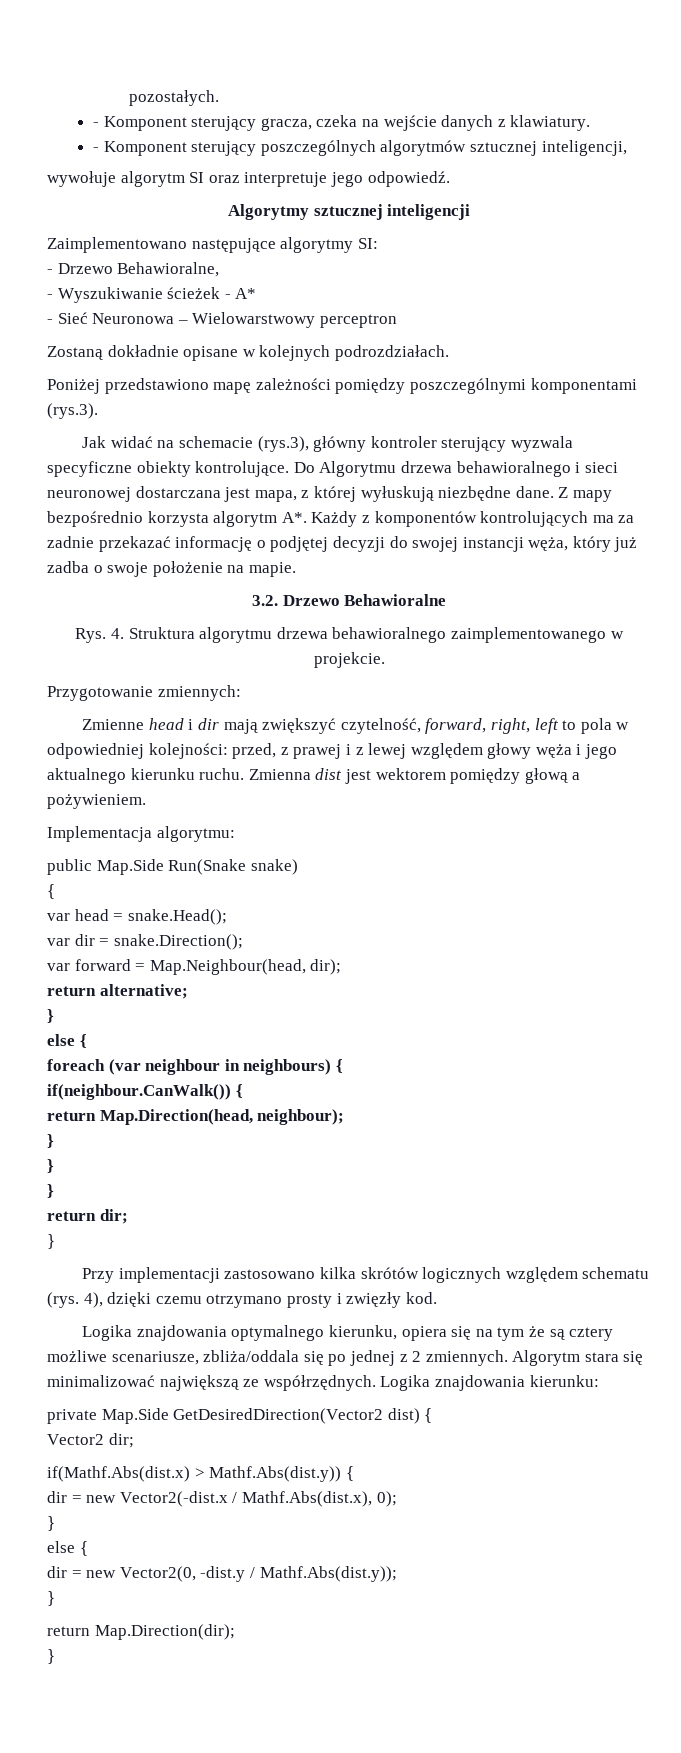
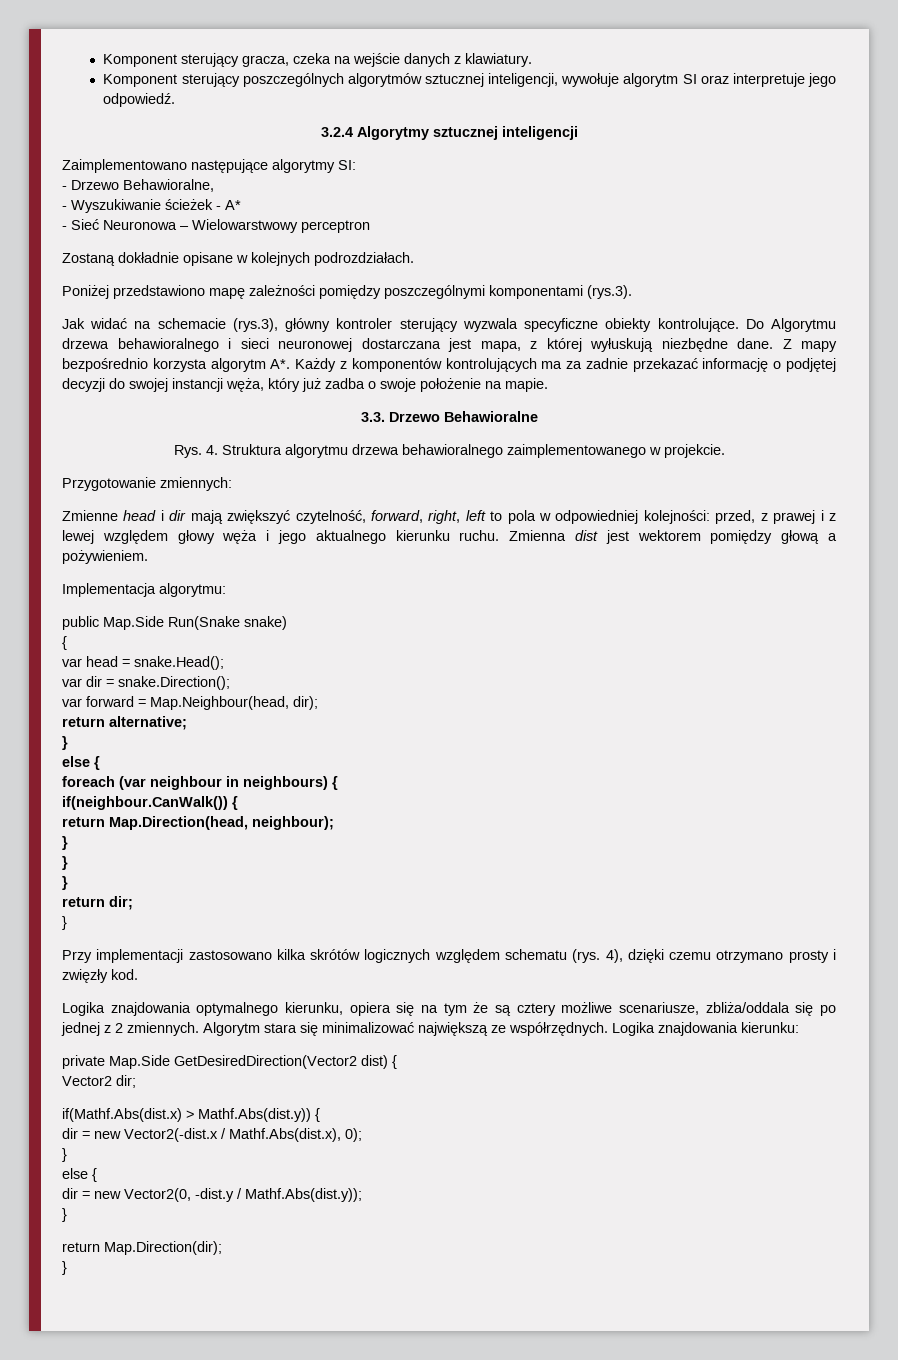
- pozostałych.
- - Komponent sterujący gracza, czeka na wejście danych z klawiatury.
+ Komponent sterujący gracza, czeka na wejście danych z klawiatury.
- - Komponent sterujący poszczególnych algorytmów sztucznej inteligencji,
- wywołuje algorytm SI oraz interpretuje jego odpowiedź.
+ Komponent sterujący poszczególnych algorytmów sztucznej inteligencji, wywołuje algorytm SI oraz interpretuje jego odpowiedź.
- Algorytmy sztucznej inteligencji
+ 3.2.4 Algorytmy sztucznej inteligencji
- 3.2. Drzewo Behawioralne
+ 3.3. Drzewo Behawioralne

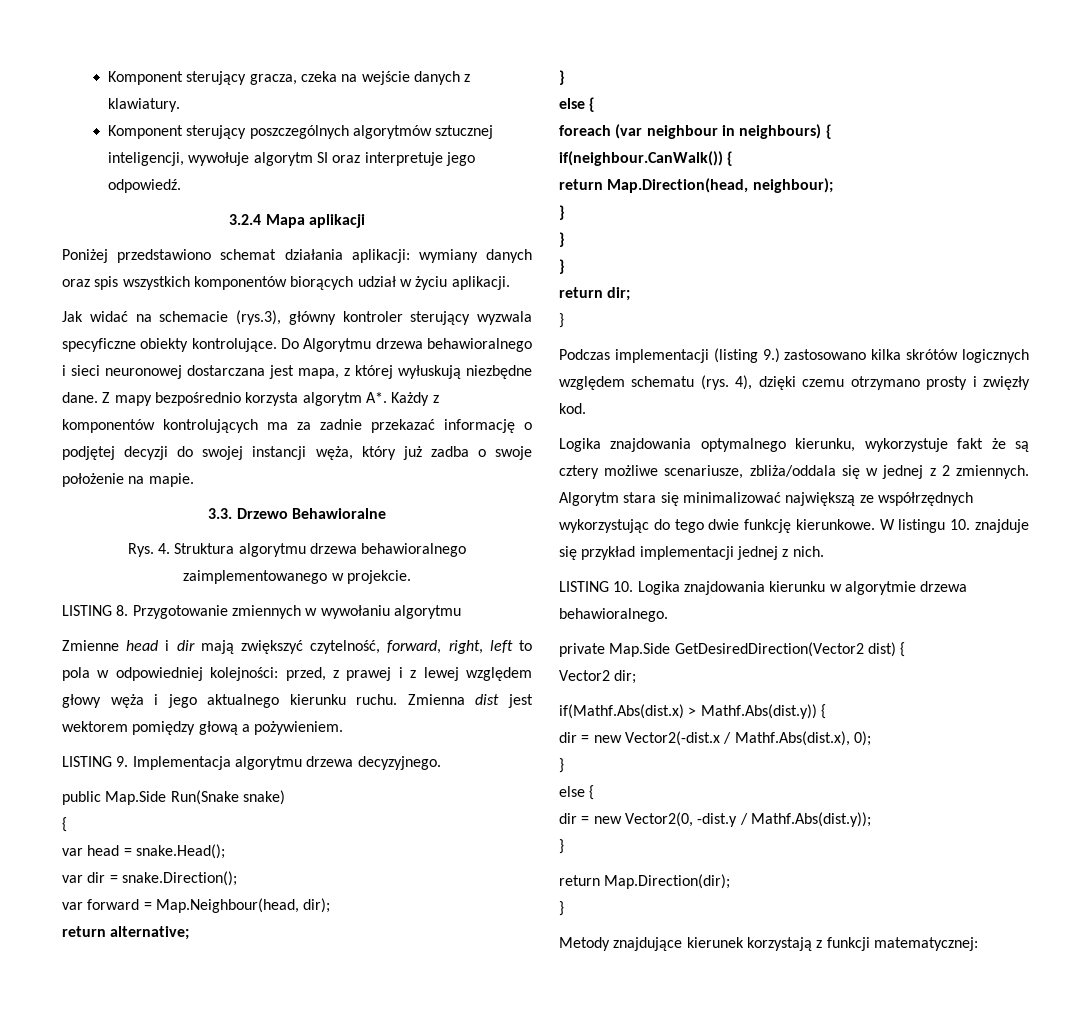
- 3.2.4 Algorytmy sztucznej inteligencji
- Zaimplementowano następujące algorytmy SI:
- - Drzewo Behawioralne,
- - Wyszukiwanie ścieżek - A*
- - Sieć Neuronowa – Wielowarstwowy perceptron
- Zostaną dokładnie opisane w kolejnych podrozdziałach.
- Poniżej przedstawiono mapę zależności pomiędzy poszczególnymi komponentami (rys.3).
+ 3.2.4 Mapa aplikacji
+ Poniżej przedstawiono schemat działania aplikacji: wymiany danych oraz spis wszystkich komponentów biorących udział w życiu aplikacji.
- Przygotowanie zmiennych:
+ LISTING 8. Przygotowanie zmiennych w wywołaniu algorytmu
- Implementacja algorytmu:
+ LISTING 9. Implementacja algorytmu drzewa decyzyjnego.
- Przy implementacji zastosowano kilka skrótów logicznych względem schematu (rys.
+ Podczas implementacji (listing 9.) zastosowano kilka skrótów logicznych względem schematu (rys.
- Logika znajdowania optymalnego kierunku, opiera się na tym że są cztery możliwe scenariusze, zbliża/oddala się po jednej z 2 zmiennych.
+ Logika znajdowania optymalnego kierunku, wykorzystuje fakt że są cztery możliwe scenariusze, zbliża/oddala się w jednej z 2 zmiennych.
- Algorytm stara się minimalizować największą ze współrzędnych. Logika znajdowania kierunku:
+ Algorytm stara się minimalizować największą ze współrzędnych wykorzystując do tego dwie funkcję kierunkowe. W listingu 10. znajduje się przykład implementacji jednej z nich.
+ LISTING 10. Logika znajdowania kierunku w algorytmie drzewa behawioralnego.
+ Metody znajdujące kierunek korzystają z funkcji matematycznej:

